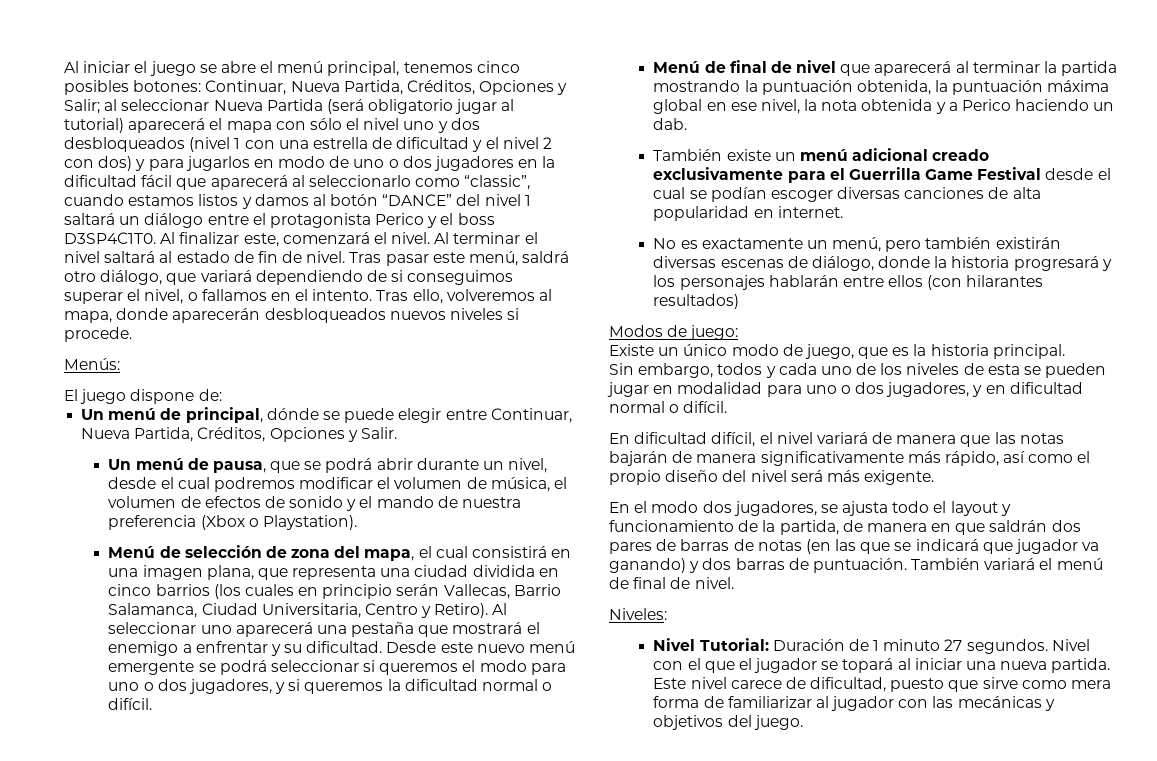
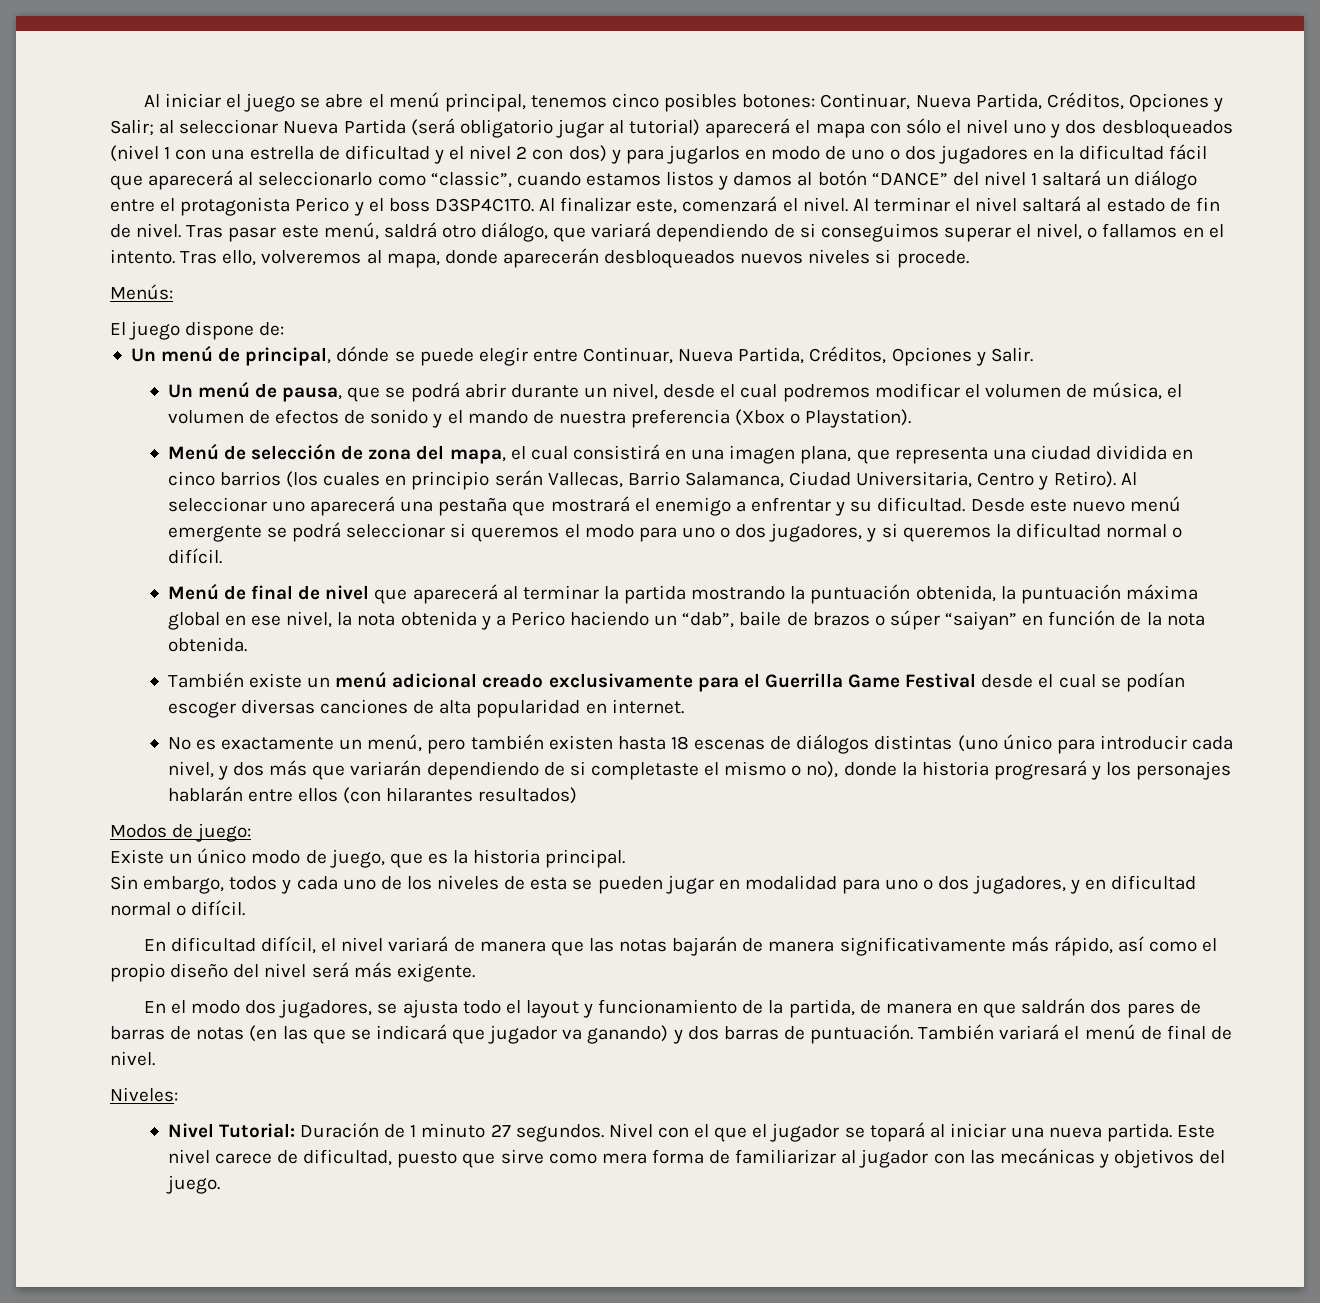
- Menú de final de nivel que aparecerá al terminar la partida mostrando la puntuación obtenida, la puntuación máxima global en ese nivel, la nota obtenida y a Perico haciendo un dab.
+ Menú de final de nivel que aparecerá al terminar la partida mostrando la puntuación obtenida, la puntuación máxima global en ese nivel, la nota obtenida y a Perico haciendo un “dab”, baile de brazos o súper “saiyan” en función de la nota obtenida.
- No es exactamente un menú, pero también existirán diversas escenas de diálogo, donde la historia progresará y los personajes hablarán entre ellos (con hilarantes resultados)
+ No es exactamente un menú, pero también existen hasta 18 escenas de diálogos distintas (uno único para introducir cada nivel, y dos más que variarán dependiendo de si completaste el mismo o no), donde la historia progresará y los personajes hablarán entre ellos (con hilarantes resultados)

